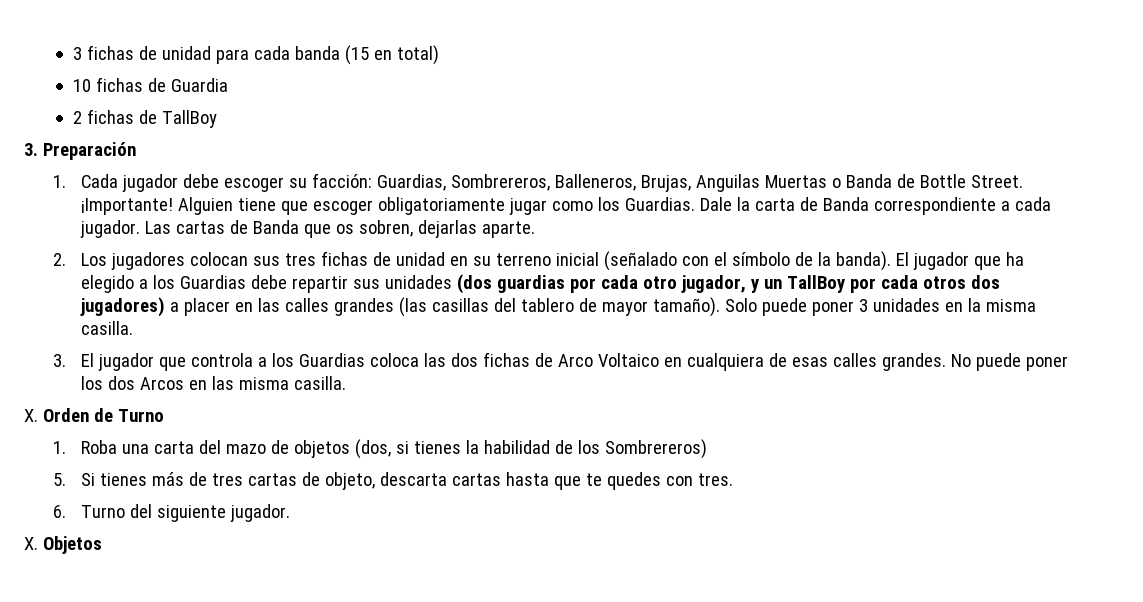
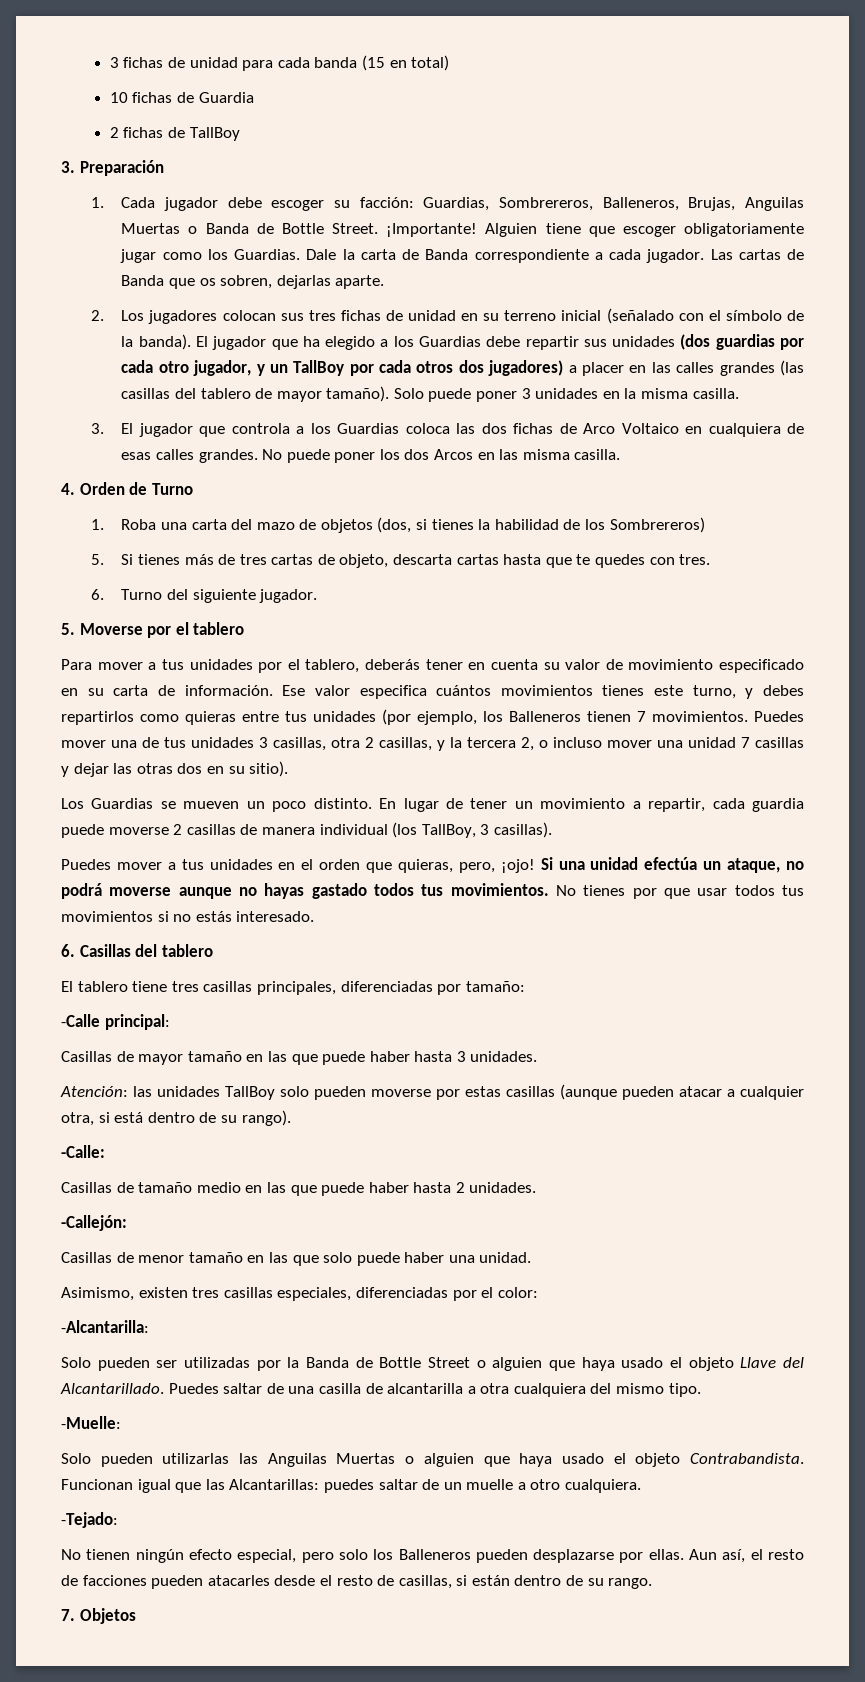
- X. Orden de Turno
+ 4. Orden de Turno
- X. Objetos
+ 5. Moverse por el tablero
+ Para mover a tus unidades por el tablero, deberás tener en cuenta su valor de movimiento especificado en su carta de información. Ese valor especifica cuántos movimientos tienes este turno, y debes repartirlos como quieras entre tus unidades (por ejemplo, los Balleneros tienen 7 movimientos. Puedes mover una de tus unidades 3 casillas, otra 2 casillas, y la tercera 2, o incluso mover una unidad 7 casillas y dejar las otras dos en su sitio).
+ Los Guardias se mueven un poco distinto. En lugar de tener un movimiento a repartir, cada guardia puede moverse 2 casillas de manera individual (los TallBoy, 3 casillas).
+ Puedes mover a tus unidades en el orden que quieras, pero, ¡ojo! Si una unidad efectúa un ataque, no podrá moverse aunque no hayas gastado todos tus movimientos. No tienes por que usar todos tus movimientos si no estás interesado.
+ 6. Casillas del tablero
+ El tablero tiene tres casillas principales, diferenciadas por tamaño:
+ -Calle principal:
+ Casillas de mayor tamaño en las que puede haber hasta 3 unidades.
+ Atención: las unidades TallBoy solo pueden moverse por estas casillas (aunque pueden atacar a cualquier otra, si está dentro de su rango).
+ -Calle:
+ Casillas de tamaño medio en las que puede haber hasta 2 unidades.
+ -Callejón:
+ Casillas de menor tamaño en las que solo puede haber una unidad.
+ Asimismo, existen tres casillas especiales, diferenciadas por el color:
+ -Alcantarilla:
+ Solo pueden ser utilizadas por la Banda de Bottle Street o alguien que haya usado el objeto Llave del Alcantarillado. Puedes saltar de una casilla de alcantarilla a otra cualquiera del mismo tipo.
+ -Muelle:
+ Solo pueden utilizarlas las Anguilas Muertas o alguien que haya usado el objeto Contrabandista. Funcionan igual que las Alcantarillas: puedes saltar de un muelle a otro cualquiera.
+ -Tejado:
+ No tienen ningún efecto especial, pero solo los Balleneros pueden desplazarse por ellas. Aun así, el resto de facciones pueden atacarles desde el resto de casillas, si están dentro de su rango.
+ 7. Objetos

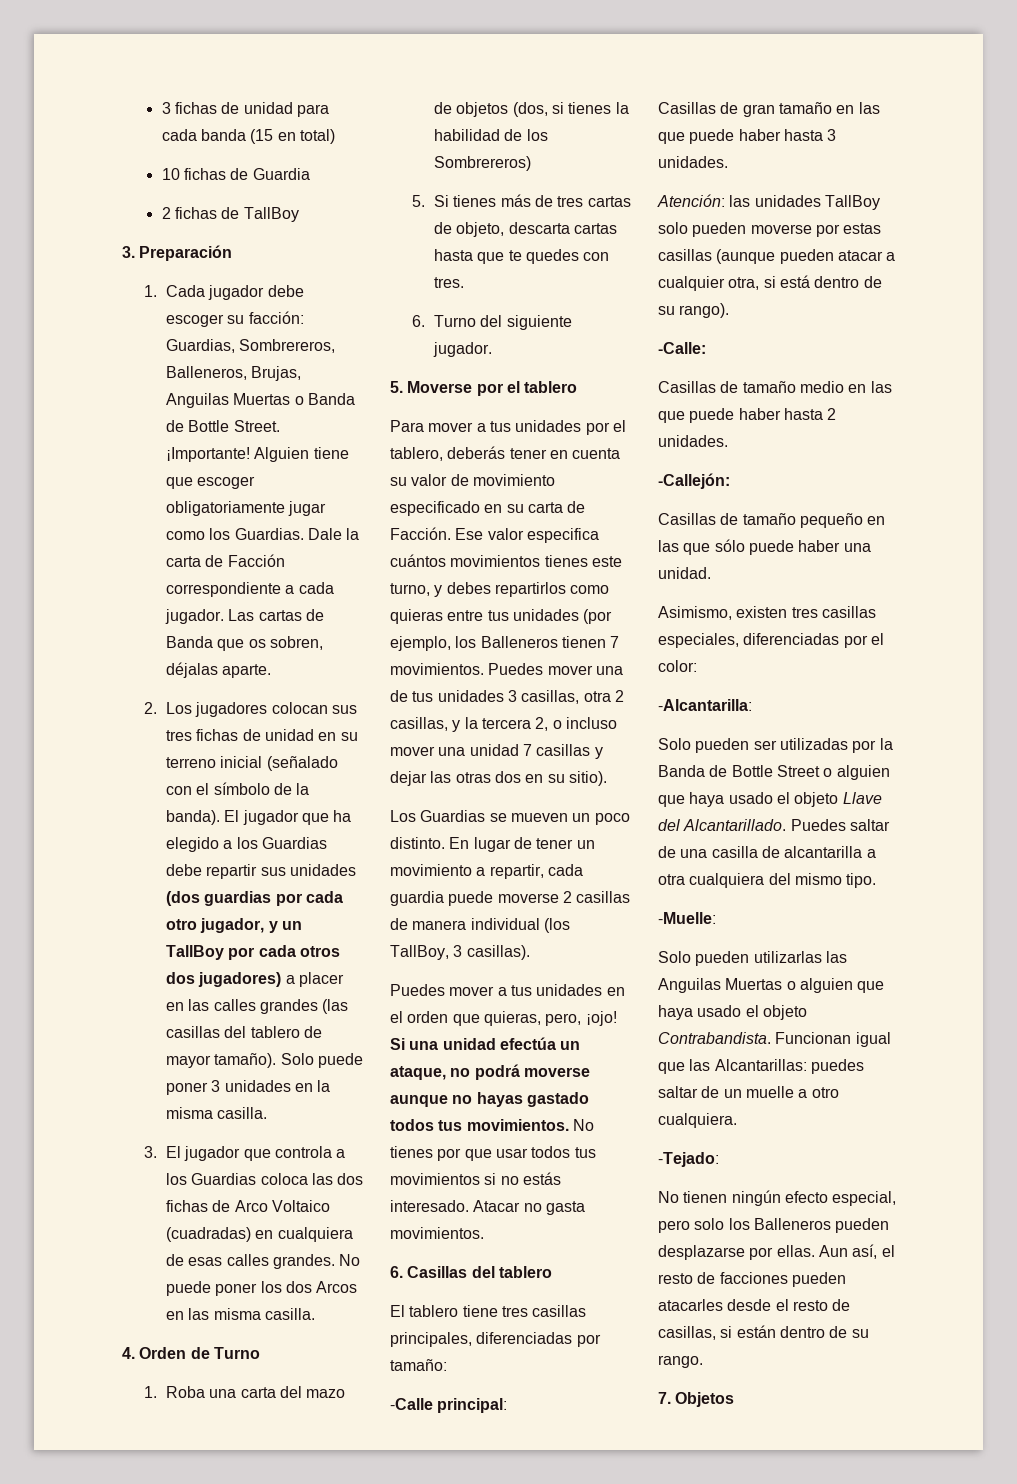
- Dale la carta de Banda correspondiente a cada jugador.
+ Dale la carta de Facción correspondiente a cada jugador.
- Las cartas de Banda que os sobren, dejarlas aparte.
+ Las cartas de Banda que os sobren, déjalas aparte.
- 3. El jugador que controla a los Guardias coloca las dos fichas de Arco Voltaico en cualquiera de esas calles grandes.
+ 3. El jugador que controla a los Guardias coloca las dos fichas de Arco Voltaico (cuadradas) en cualquiera de esas calles grandes.
- Para mover a tus unidades por el tablero, deberás tener en cuenta su valor de movimiento especificado en su carta de información.
+ Para mover a tus unidades por el tablero, deberás tener en cuenta su valor de movimiento especificado en su carta de Facción.
+ Atacar no gasta movimientos.
- Casillas de mayor tamaño en las que puede haber hasta 3 unidades.
+ Casillas de gran tamaño en las que puede haber hasta 3 unidades.
- Casillas de menor tamaño en las que solo puede haber una unidad.
+ Casillas de tamaño pequeño en las que sólo puede haber una unidad.

